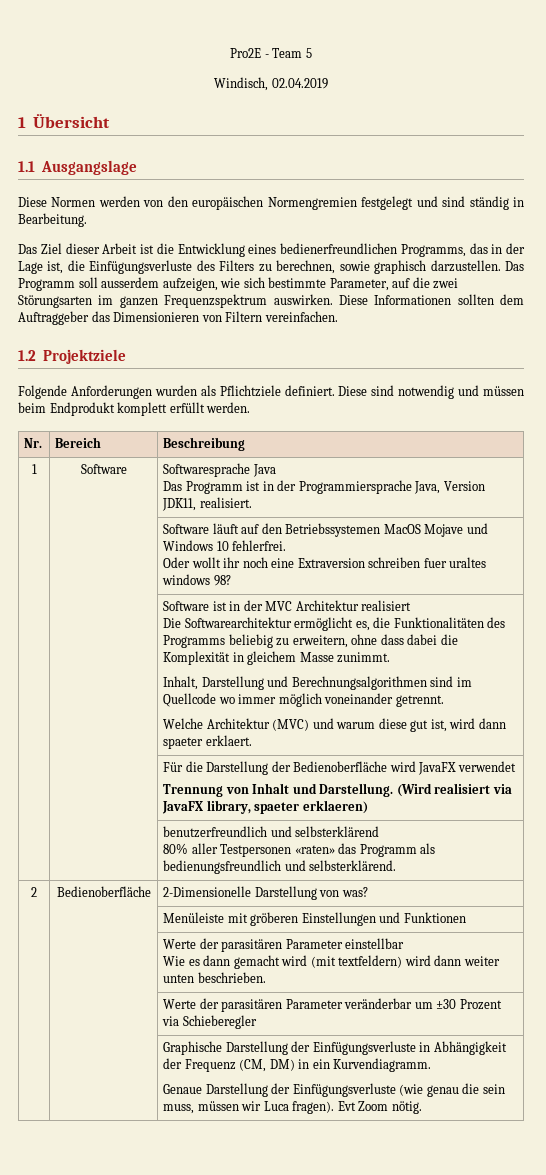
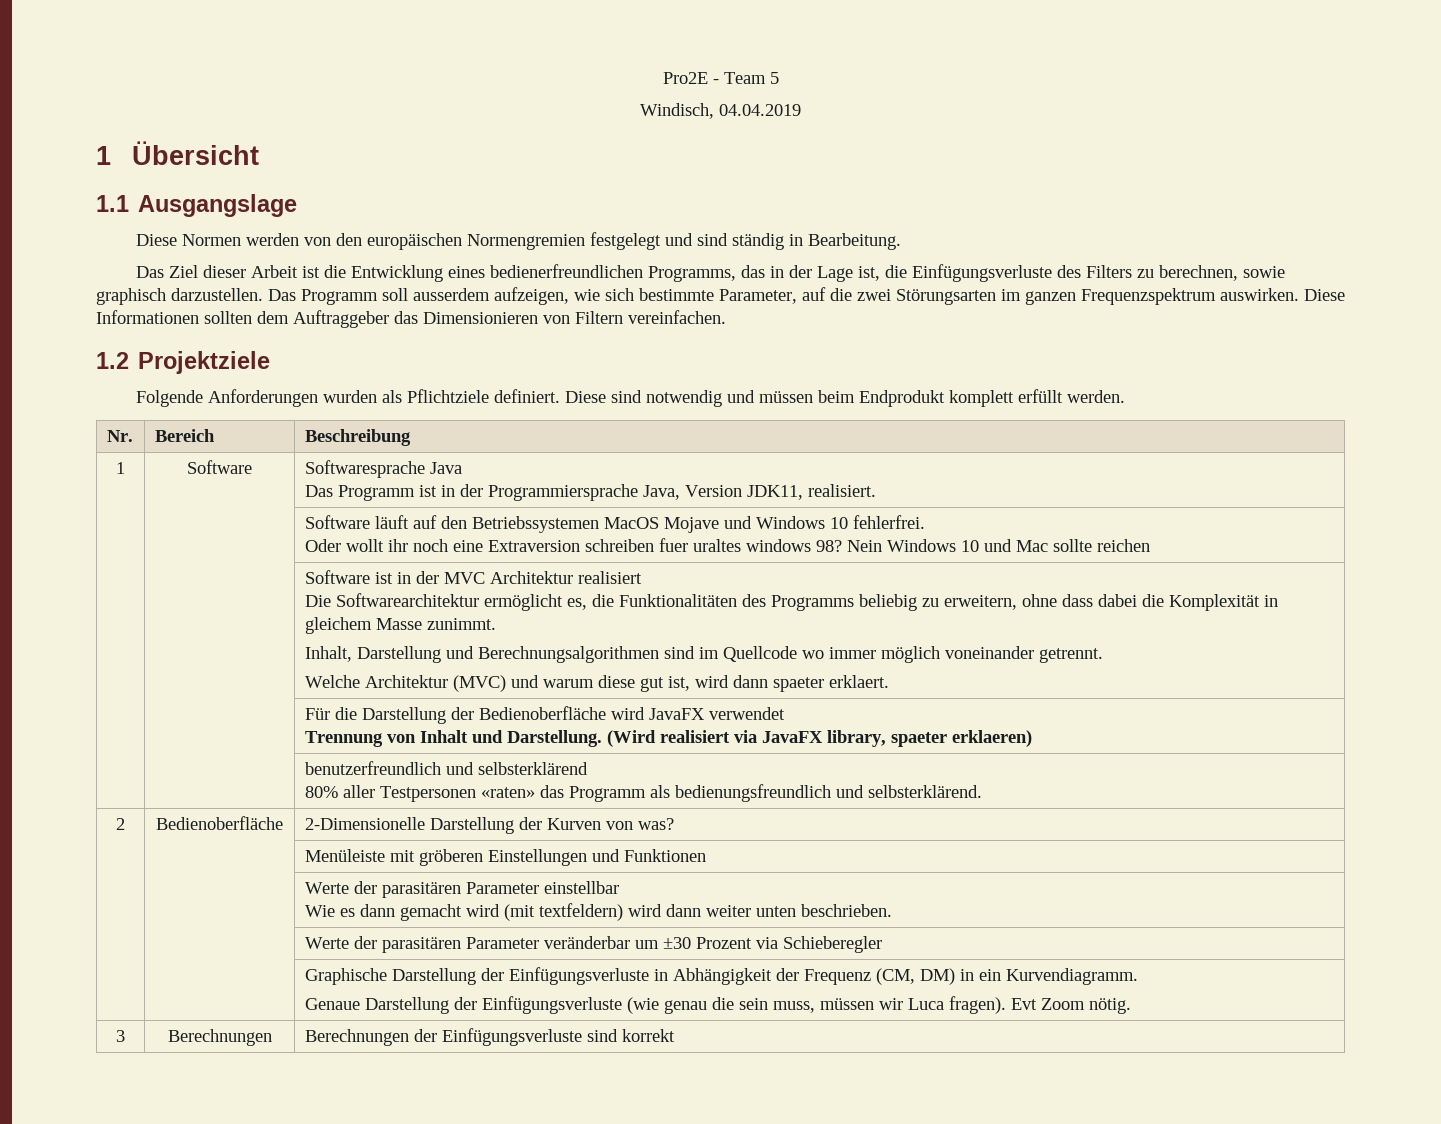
- Windisch, 02.04.2019
+ Windisch, 04.04.2019
  | | Software läuft auf den Betriebssystemen MacOS Mojave und Windows 10 fehlerfrei.
- Oder wollt ihr noch eine Extraversion schreiben fuer uraltes windows 98?
+ Oder wollt ihr noch eine Extraversion schreiben fuer uraltes windows 98? Nein Windows 10 und Mac sollte reichen
- 2 | Bedienoberfläche | 2-Dimensionelle Darstellung von was?
+ 2 | Bedienoberfläche | 2-Dimensionelle Darstellung der Kurven von was?
+ 3 | Berechnungen | Berechnungen der Einfügungsverluste sind korrekt

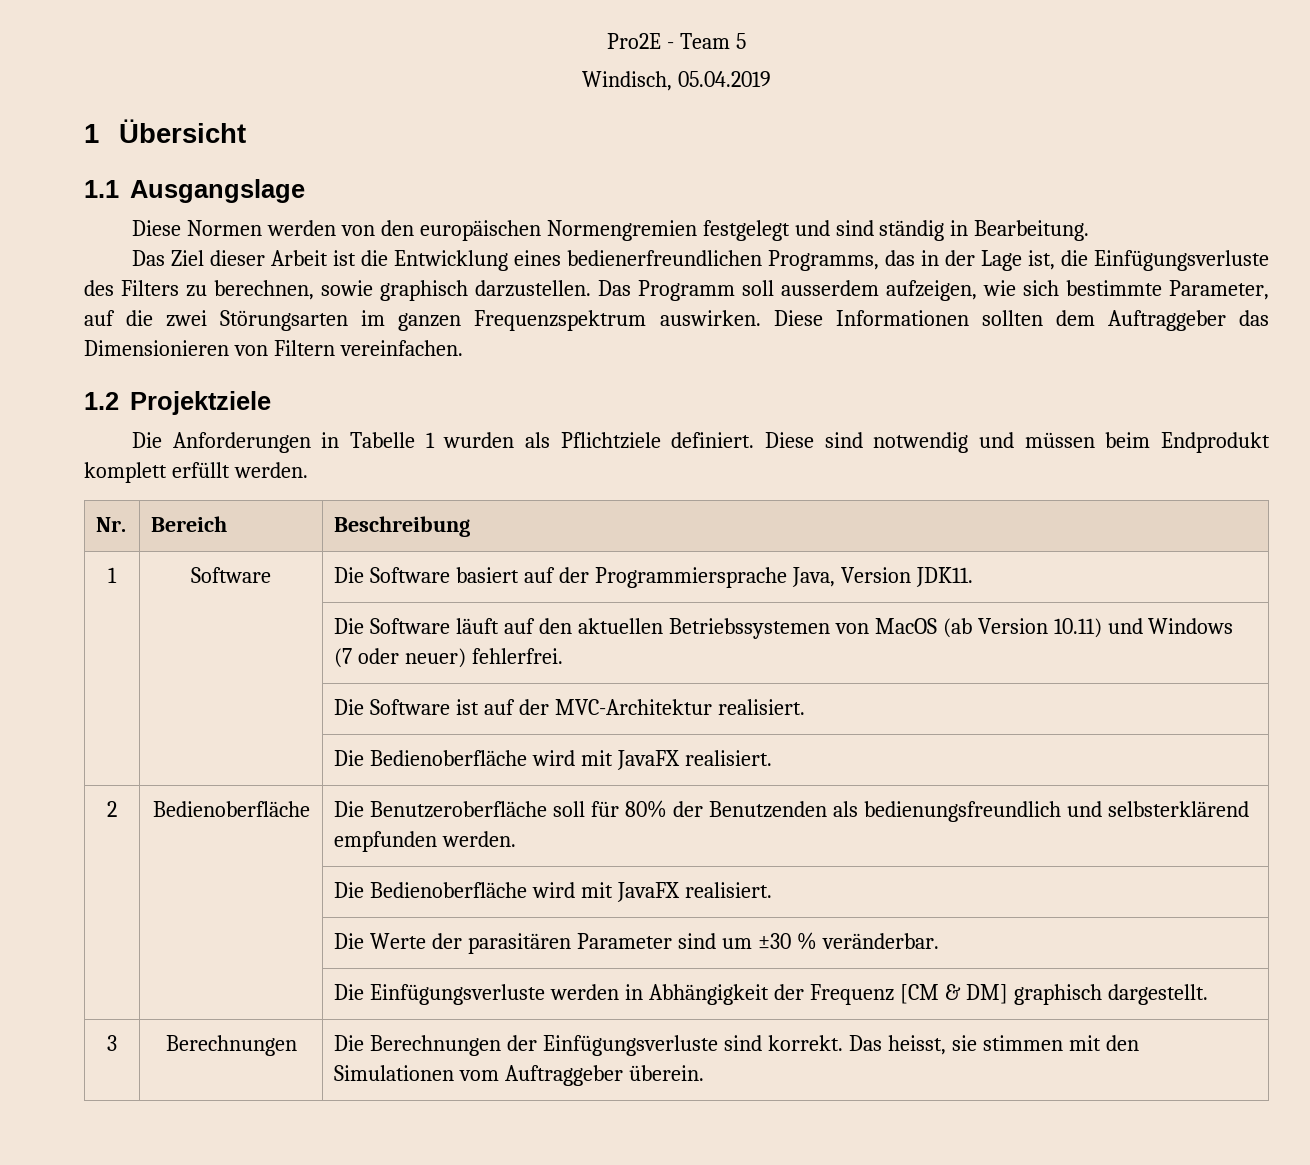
- Windisch, 04.04.2019
+ Windisch, 05.04.2019
- Folgende Anforderungen wurden als Pflichtziele definiert.
+ Die Anforderungen in Tabelle 1 wurden als Pflichtziele definiert.
- 1 | Software | Softwaresprache Java
- Das Programm ist in der Programmiersprache Java, Version JDK11, realisiert.
- | | Software läuft auf den Betriebssystemen MacOS Mojave und Windows 10 fehlerfrei.
- Oder wollt ihr noch eine Extraversion schreiben fuer uraltes windows 98? Nein Windows 10 und Mac sollte reichen
- | | Software ist in der MVC Architektur realisiert
- Die Softwarearchitektur ermöglicht es, die Funktionalitäten des Programms beliebig zu erweitern, ohne dass dabei die Komplexität in gleichem Masse zunimmt.
- Inhalt, Darstellung und Berechnungsalgorithmen sind im Quellcode wo immer möglich voneinander getrennt.
- Welche Architektur (MVC) und warum diese gut ist, wird dann spaeter erklaert.
- | | Für die Darstellung der Bedienoberfläche wird JavaFX verwendet
- Trennung von Inhalt und Darstellung. (Wird realisiert via JavaFX library, spaeter erklaeren)
- | | benutzerfreundlich und selbsterklärend
- 80% aller Testpersonen «raten» das Programm als bedienungsfreundlich und selbsterklärend.
- 2 | Bedienoberfläche | 2-Dimensionelle Darstellung der Kurven von was?
- | | Menüleiste mit gröberen Einstellungen und Funktionen
- | | Werte der parasitären Parameter einstellbar
- Wie es dann gemacht wird (mit textfeldern) wird dann weiter unten beschrieben.
- | | Werte der parasitären Parameter veränderbar um ±30 Prozent via Schieberegler
- | | Graphische Darstellung der Einfügungsverluste in Abhängigkeit der Frequenz (CM, DM) in ein Kurvendiagramm.
- Genaue Darstellung der Einfügungsverluste (wie genau die sein muss, müssen wir Luca fragen). Evt Zoom nötig.
+ 1 | Software | Die Software basiert auf der Programmiersprache Java, Version JDK11.
+ | | Die Software läuft auf den aktuellen Betriebssystemen von MacOS (ab Version 10.11) und Windows (7 oder neuer) fehlerfrei.
+ | | Die Software ist auf der MVC-Architektur realisiert.
+ | | Die Bedienoberfläche wird mit JavaFX realisiert.
+ 2 | Bedienoberfläche | Die Benutzeroberfläche soll für 80% der Benutzenden als bedienungsfreundlich und selbsterklärend empfunden werden.
+ | | Die Bedienoberfläche wird mit JavaFX realisiert.
+ | | Die Werte der parasitären Parameter sind um ±30 % veränderbar.
+ | | Die Einfügungsverluste werden in Abhängigkeit der Frequenz [CM & DM] graphisch dargestellt.
- 3 | Berechnungen | Berechnungen der Einfügungsverluste sind korrekt
+ 3 | Berechnungen | Die Berechnungen der Einfügungsverluste sind korrekt. Das heisst, sie stimmen mit den Simulationen vom Auftraggeber überein.

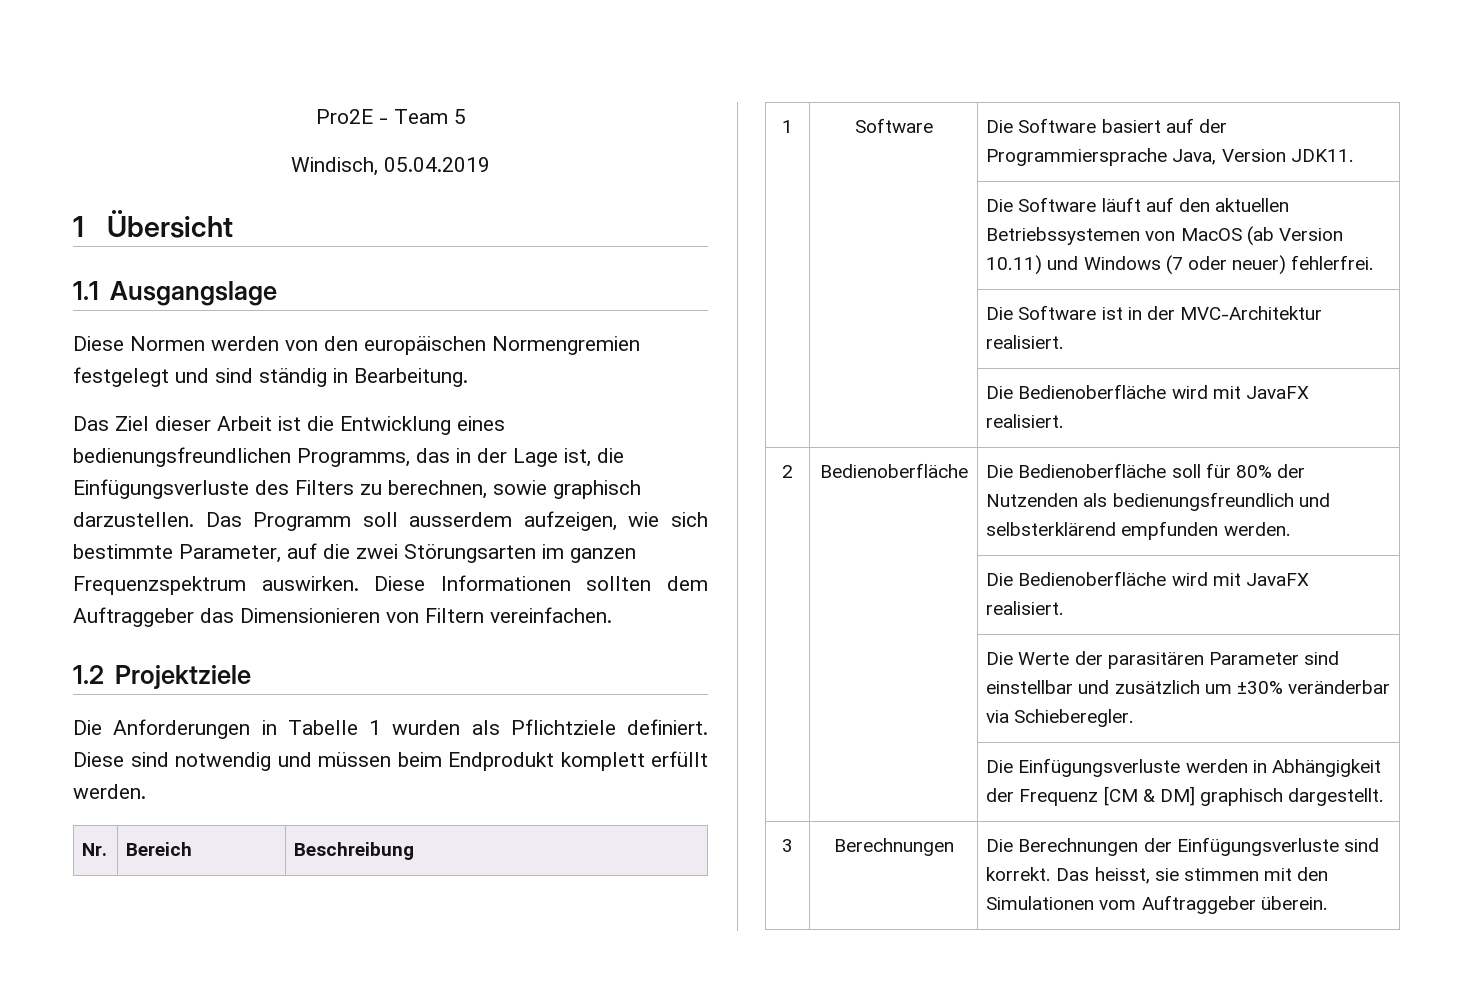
- Das Ziel dieser Arbeit ist die Entwicklung eines bedienerfreundlichen Programms, das in der Lage ist, die Einfügungsverluste des Filters zu berechnen, sowie graphisch darzustellen.
+ Das Ziel dieser Arbeit ist die Entwicklung eines bedienungsfreundlichen Programms, das in der Lage ist, die Einfügungsverluste des Filters zu berechnen, sowie graphisch darzustellen.
- | | Die Software ist auf der MVC-Architektur realisiert.
+ | | Die Software ist in der MVC-Architektur realisiert.
- 2 | Bedienoberfläche | Die Benutzeroberfläche soll für 80% der Benutzenden als bedienungsfreundlich und selbsterklärend empfunden werden.
+ 2 | Bedienoberfläche | Die Bedienoberfläche soll für 80% der Nutzenden als bedienungsfreundlich und selbsterklärend empfunden werden.
- | | Die Werte der parasitären Parameter sind um ±30 % veränderbar.
+ | | Die Werte der parasitären Parameter sind einstellbar und zusätzlich um ±30% veränderbar via Schieberegler.

